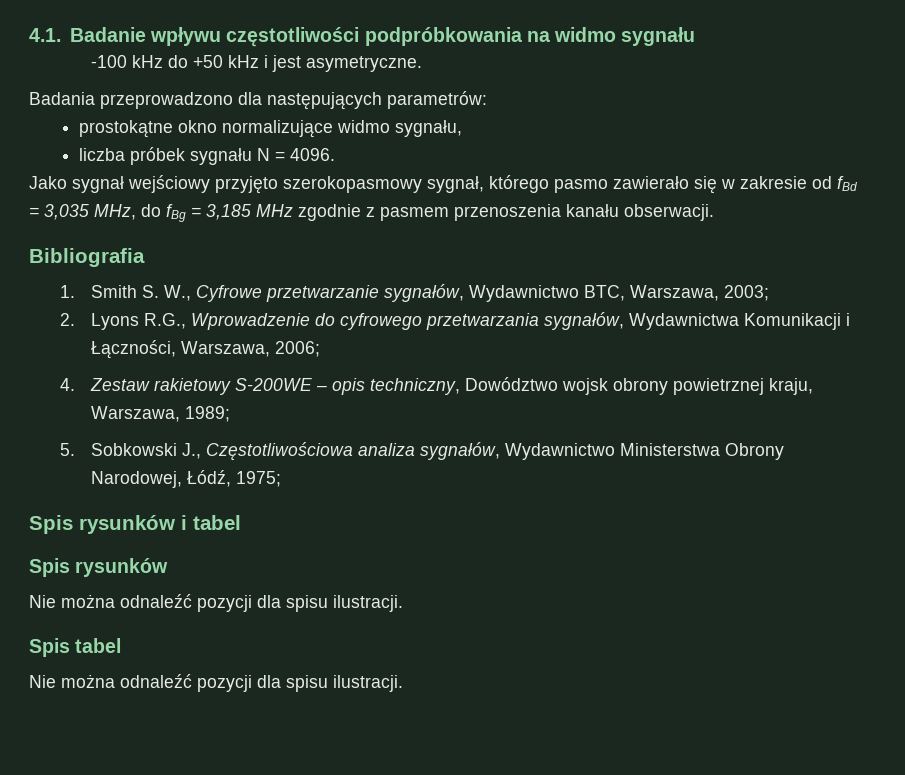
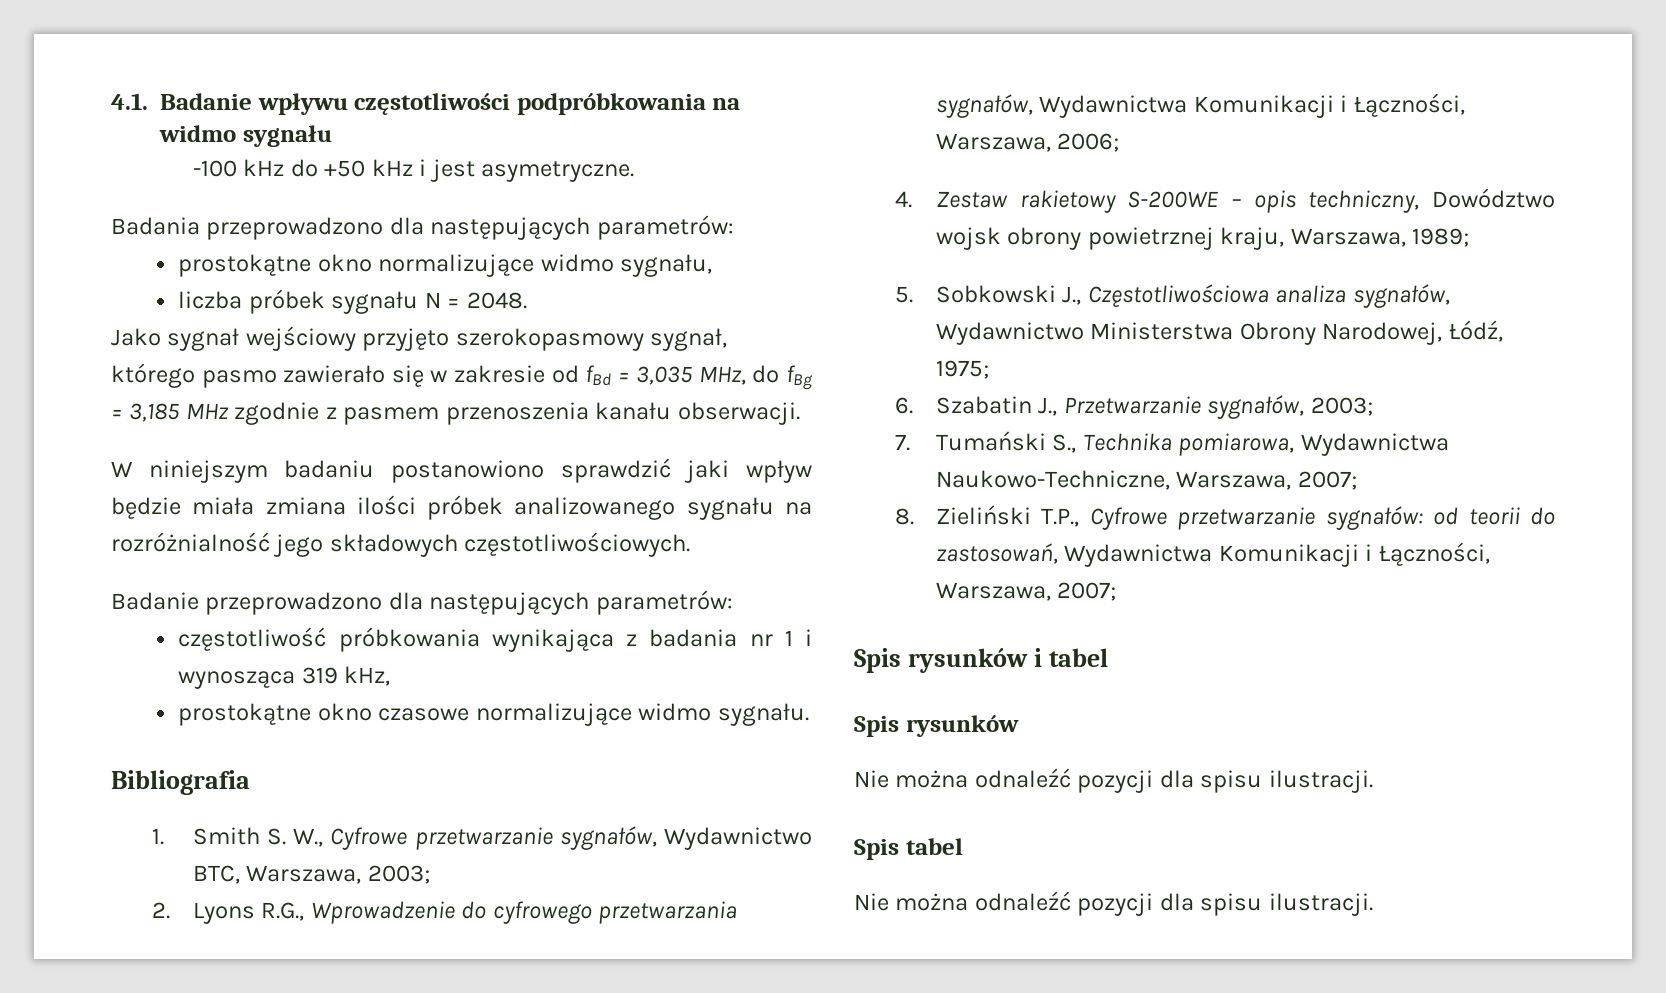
- liczba próbek sygnału N = 4096.
+ liczba próbek sygnału N = 2048.
+ W niniejszym badaniu postanowiono sprawdzić jaki wpływ będzie miała zmiana ilości próbek analizowanego sygnału na rozróżnialność jego składowych częstotliwościowych.
+ Badanie przeprowadzono dla następujących parametrów:
+ częstotliwość próbkowania wynikająca z badania nr 1 i wynosząca 319 kHz,
+ prostokątne okno czasowe normalizujące widmo sygnału.
+ 6. Szabatin J., Przetwarzanie sygnałów, 2003;
+ 7. Tumański S., Technika pomiarowa, Wydawnictwa Naukowo-Techniczne, Warszawa, 2007;
+ 8. Zieliński T.P., Cyfrowe przetwarzanie sygnałów: od teorii do zastosowań, Wydawnictwa Komunikacji i Łączności, Warszawa, 2007;

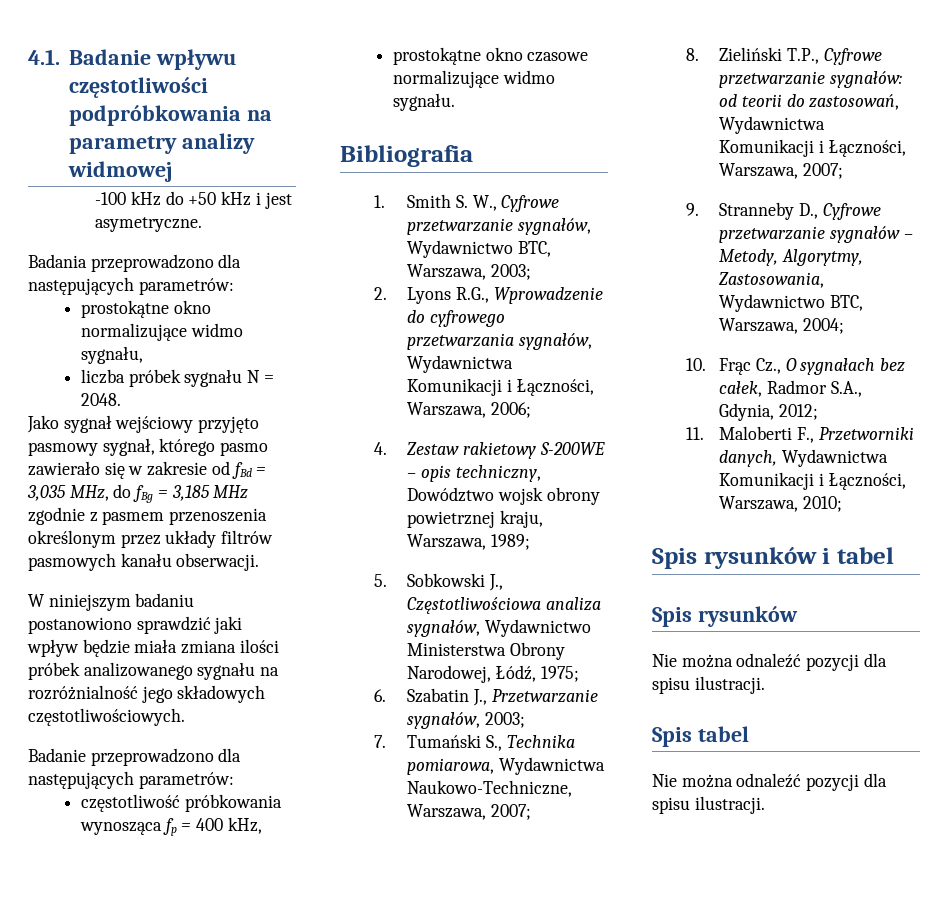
- 4.1. Badanie wpływu częstotliwości podpróbkowania na widmo sygnału
+ 4.1. Badanie wpływu częstotliwości podpróbkowania na parametry analizy widmowej
- Jako sygnał wejściowy przyjęto szerokopasmowy sygnał, którego pasmo zawierało się w zakresie od fBd = 3,035 MHz, do fBg = 3,185 MHz zgodnie z pasmem przenoszenia kanału obserwacji.
+ Jako sygnał wejściowy przyjęto pasmowy sygnał, którego pasmo zawierało się w zakresie od fBd = 3,035 MHz, do fBg = 3,185 MHz zgodnie z pasmem przenoszenia określonym przez układy filtrów pasmowych kanału obserwacji.
- częstotliwość próbkowania wynikająca z badania nr 1 i wynosząca 319 kHz,
+ częstotliwość próbkowania wynosząca fp = 400 kHz,
+ 9. Stranneby D., Cyfrowe przetwarzanie sygnałów – Metody, Algorytmy, Zastosowania, Wydawnictwo BTC, Warszawa, 2004;
+ 10. Frąc Cz., O sygnałach bez całek, Radmor S.A., Gdynia, 2012;
+ 11. Maloberti F., Przetworniki danych, Wydawnictwa Komunikacji i Łączności, Warszawa, 2010;

